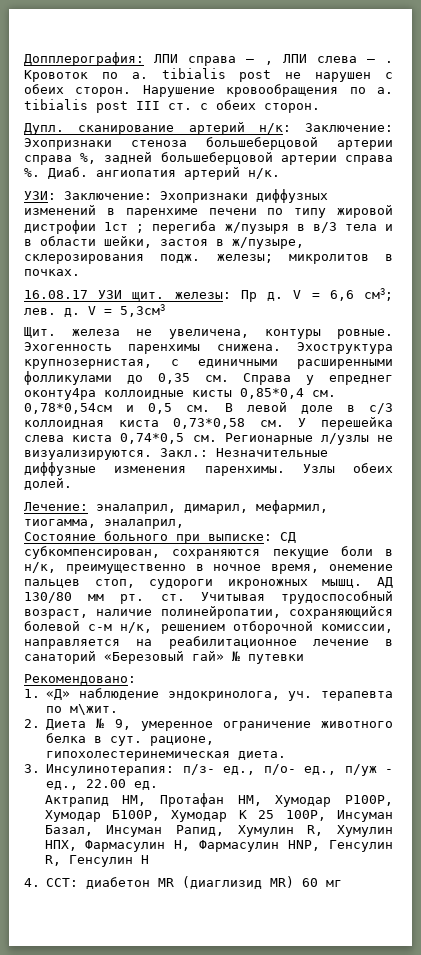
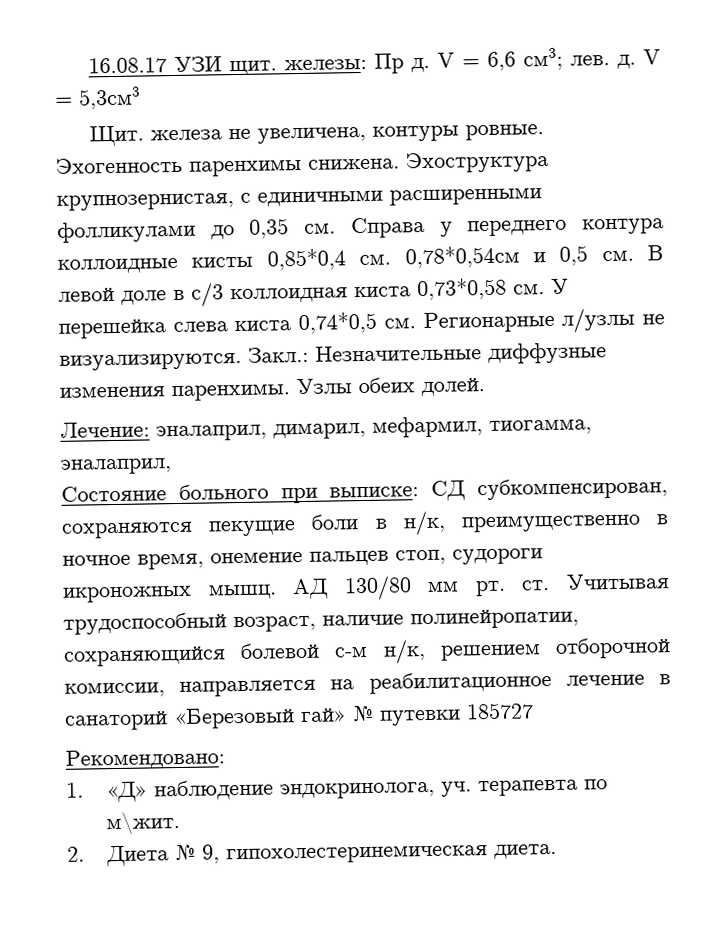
- Допплерография: ЛПИ справа – , ЛПИ слева – . Кровоток по а. tibialis роst не нарушен с обеих сторон. Нарушение кровообращения по а. tibialis роst III ст. с обеих сторон.
- Дупл. сканирование артерий н/к: Заключение: Эхопризнаки стеноза большеберцовой артерии справа %, задней большеберцовой артерии справа %. Диаб. ангиопатия артерий н/к.
- УЗИ: Заключение: Эхопризнаки диффузных изменений в паренхиме печени по типу жировой дистрофии 1ст ; перегиба ж/пузыря в в/3 тела и в области шейки, застоя в ж/пузыре, склерозирования подж. железы; микролитов в почках.
- Эхоструктура крупнозернистая, с единичными расширенными фолликулами до 0,35 см. Справа у епреднег оконту4ра коллоидные кисты 0,85*0,4 см. 0,78*0,54см и 0,5 см. В левой доле в с/3 коллоидная киста 0,73*0,58 см. У перешейка слева киста 0,74*0,5 см. Регионарные л/узлы не визуализируются.
+ Эхоструктура крупнозернистая, с единичными расширенными фолликулами до 0,35 см. Справа у переднего контура коллоидные кисты 0,85*0,4 см. 0,78*0,54см и 0,5 см. В левой доле в с/3 коллоидная киста 0,73*0,58 см. У перешейка слева киста 0,74*0,5 см. Регионарные л/узлы не визуализируются.
- АД 130/80 мм рт. ст. Учитывая трудоспособный возраст, наличие полинейропатии, сохраняющийся болевой с-м н/к, решением отборочной комиссии, направляется на реабилитационное лечение в санаторий «Березовый гай» № путевки
+ АД 130/80 мм рт. ст. Учитывая трудоспособный возраст, наличие полинейропатии, сохраняющийся болевой с-м н/к, решением отборочной комиссии, направляется на реабилитационное лечение в санаторий «Березовый гай» № путевки 185727
- 2. Диета № 9, умеренное ограничение животного белка в сут. рационе, гипохолестеринемическая диета.
- 3. Инсулинотерапия: п/з- ед., п/о- ед., п/уж - ед., 22.00 ед.
- Актрапид НМ, Протафан НМ, Хумодар Р100Р, Хумодар Б100Р, Хумодар К 25 100Р, Инсуман Базал, Инсуман Рапид, Хумулин R, Хумулин НПХ, Фармасулин Н, Фармасулин НNР, Генсулин R, Генсулин Н
- 4. ССТ: диабетон МR (диаглизид МR) 60 мг
+ 2. Диета № 9, гипохолестеринемическая диета.

